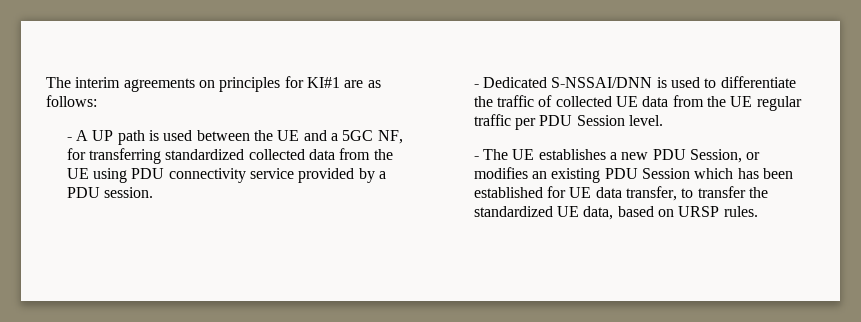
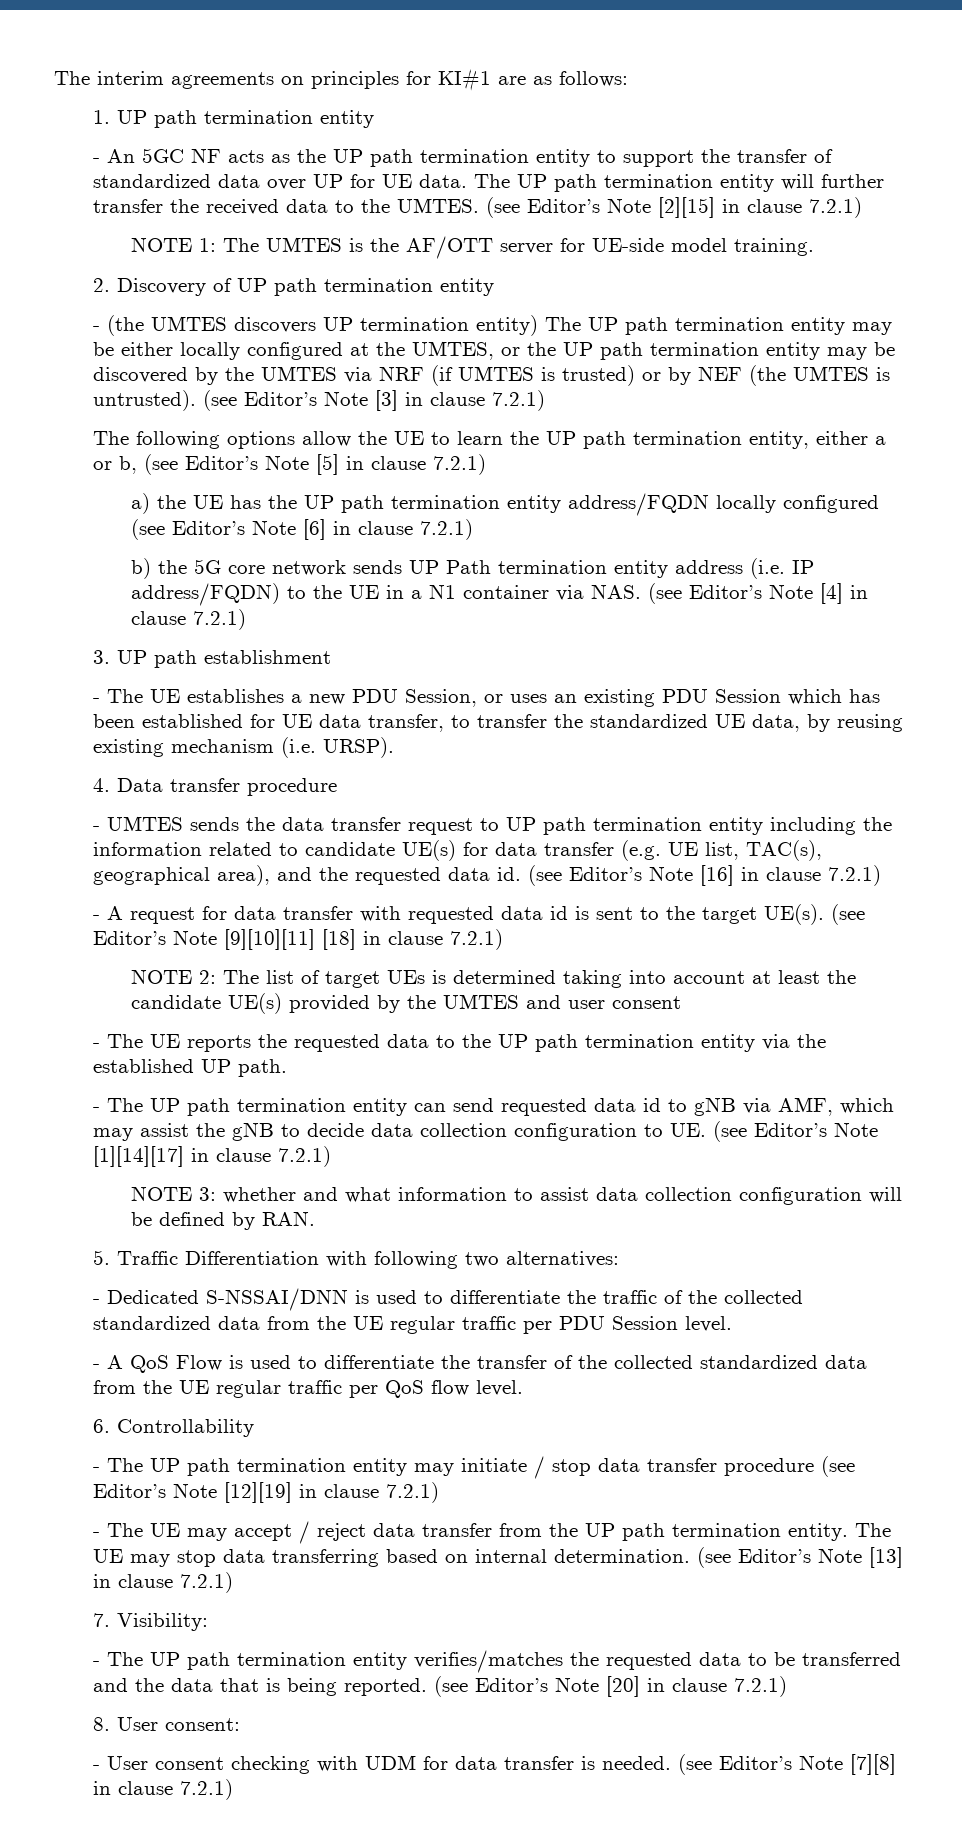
- - A UP path is used between the UE and a 5GC NF, for transferring standardized collected data from the UE using PDU connectivity service provided by a PDU session.
- - Dedicated S-NSSAI/DNN is used to differentiate the traffic of collected UE data from the UE regular traffic per PDU Session level.
+ 1. UP path termination entity
+ - An 5GC NF acts as the UP path termination entity to support the transfer of standardized data over UP for UE data. The UP path termination entity will further transfer the received data to the UMTES. (see Editor’s Note [2][15] in clause 7.2.1)
+ NOTE 1: The UMTES is the AF/OTT server for UE-side model training.
+ 2. Discovery of UP path termination entity
+ - (the UMTES discovers UP termination entity) The UP path termination entity may be either locally configured at the UMTES, or the UP path termination entity may be discovered by the UMTES via NRF (if UMTES is trusted) or by NEF (the UMTES is untrusted). (see Editor’s Note [3] in clause 7.2.1)
+ The following options allow the UE to learn the UP path termination entity, either a or b, (see Editor’s Note [5] in clause 7.2.1)
+ a) the UE has the UP path termination entity address/FQDN locally configured (see Editor’s Note [6] in clause 7.2.1)
+ b) the 5G core network sends UP Path termination entity address (i.e. IP address/FQDN) to the UE in a N1 container via NAS. (see Editor’s Note [4] in clause 7.2.1)
+ 3. UP path establishment
- - The UE establishes a new PDU Session, or modifies an existing PDU Session which has been established for UE data transfer, to transfer the standardized UE data, based on URSP rules.
+ - The UE establishes a new PDU Session, or uses an existing PDU Session which has been established for UE data transfer, to transfer the standardized UE data, by reusing existing mechanism (i.e. URSP).
+ 4. Data transfer procedure
+ - UMTES sends the data transfer request to UP path termination entity including the information related to candidate UE(s) for data transfer (e.g. UE list, TAC(s), geographical area), and the requested data id. (see Editor’s Note [16] in clause 7.2.1)
+ - A request for data transfer with requested data id is sent to the target UE(s). (see Editor’s Note [9][10][11] [18] in clause 7.2.1)
+ NOTE 2: The list of target UEs is determined taking into account at least the candidate UE(s) provided by the UMTES and user consent
+ - The UE reports the requested data to the UP path termination entity via the established UP path.
+ - The UP path termination entity can send requested data id to gNB via AMF, which may assist the gNB to decide data collection configuration to UE. (see Editor’s Note [1][14][17] in clause 7.2.1)
+ NOTE 3: whether and what information to assist data collection configuration will be defined by RAN.
+ 5. Traffic Differentiation with following two alternatives:
+ - Dedicated S-NSSAI/DNN is used to differentiate the traffic of the collected standardized data from the UE regular traffic per PDU Session level.
+ - A QoS Flow is used to differentiate the transfer of the collected standardized data from the UE regular traffic per QoS flow level.
+ 6. Controllability
+ - The UP path termination entity may initiate / stop data transfer procedure (see Editor’s Note [12][19] in clause 7.2.1)
+ - The UE may accept / reject data transfer from the UP path termination entity. The UE may stop data transferring based on internal determination. (see Editor’s Note [13] in clause 7.2.1)
+ 7. Visibility:
+ - The UP path termination entity verifies/matches the requested data to be transferred and the data that is being reported. (see Editor’s Note [20] in clause 7.2.1)
+ 8. User consent:
+ - User consent checking with UDM for data transfer is needed. (see Editor’s Note [7][8] in clause 7.2.1)

